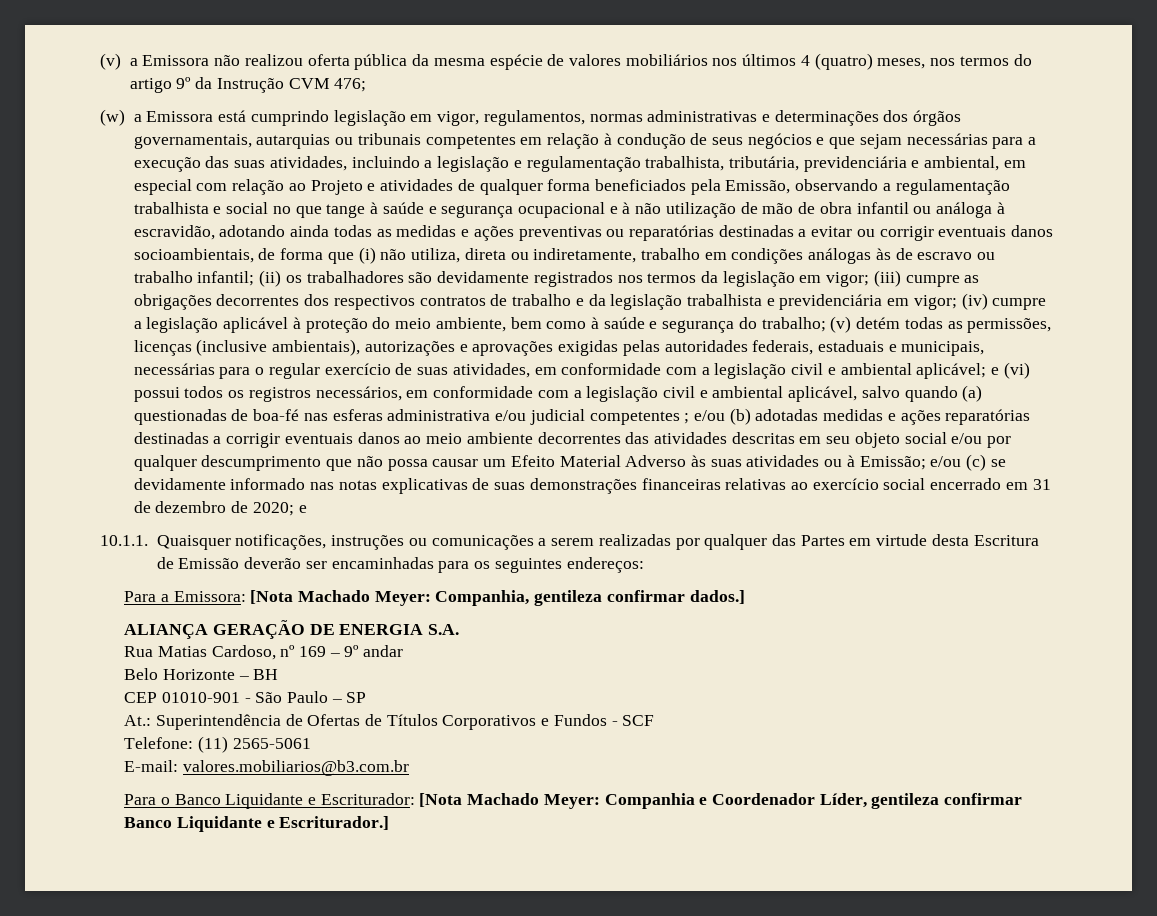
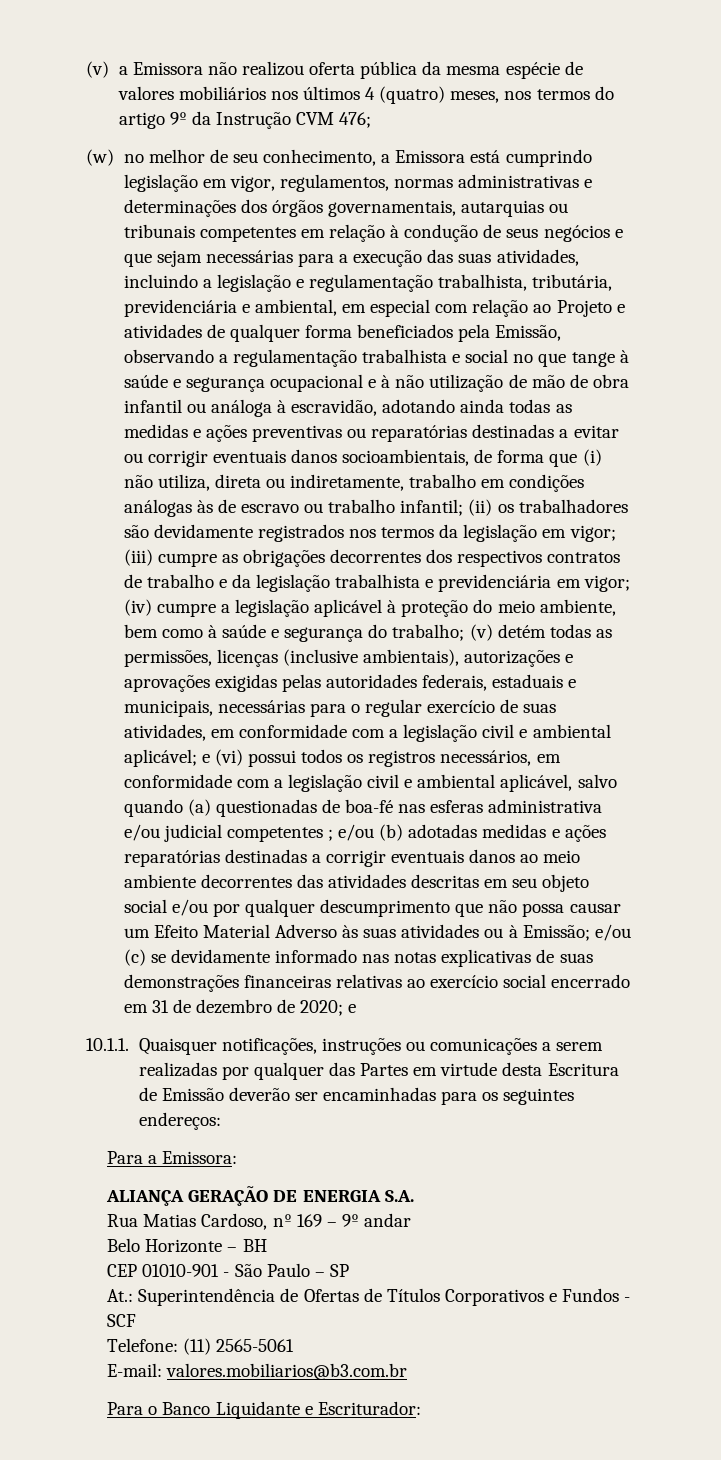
- (w) a Emissora está cumprindo legislação em vigor, regulamentos, normas administrativas e determinações dos órgãos governamentais, autarquias ou tribunais competentes em relação à condução de seus negócios e que sejam necessárias para a execução das suas atividades, incluindo a legislação e regulamentação trabalhista, tributária, previdenciária e ambiental, em especial com relação ao Projeto e atividades de qualquer forma beneficiados pela Emissão, observando a regulamentação trabalhista e social no que tange à saúde e segurança ocupacional e à não utilização de mão de obra infantil ou análoga à escravidão, adotando ainda todas as medidas e ações preventivas ou reparatórias destinadas a evitar ou corrigir eventuais danos socioambientais, de forma que (i) não utiliza, direta ou indiretamente, trabalho em condições análogas às de escravo ou trabalho infantil;
+ (w) no melhor de seu conhecimento, a Emissora está cumprindo legislação em vigor, regulamentos, normas administrativas e determinações dos órgãos governamentais, autarquias ou tribunais competentes em relação à condução de seus negócios e que sejam necessárias para a execução das suas atividades, incluindo a legislação e regulamentação trabalhista, tributária, previdenciária e ambiental, em especial com relação ao Projeto e atividades de qualquer forma beneficiados pela Emissão, observando a regulamentação trabalhista e social no que tange à saúde e segurança ocupacional e à não utilização de mão de obra infantil ou análoga à escravidão, adotando ainda todas as medidas e ações preventivas ou reparatórias destinadas a evitar ou corrigir eventuais danos socioambientais, de forma que (i) não utiliza, direta ou indiretamente, trabalho em condições análogas às de escravo ou trabalho infantil;
- Para a Emissora: [Nota Machado Meyer: Companhia, gentileza confirmar dados.]
+ Para a Emissora:
- Para o Banco Liquidante e Escriturador: [Nota Machado Meyer: Companhia e Coordenador Líder, gentileza confirmar Banco Liquidante e Escriturador.]
+ Para o Banco Liquidante e Escriturador:

